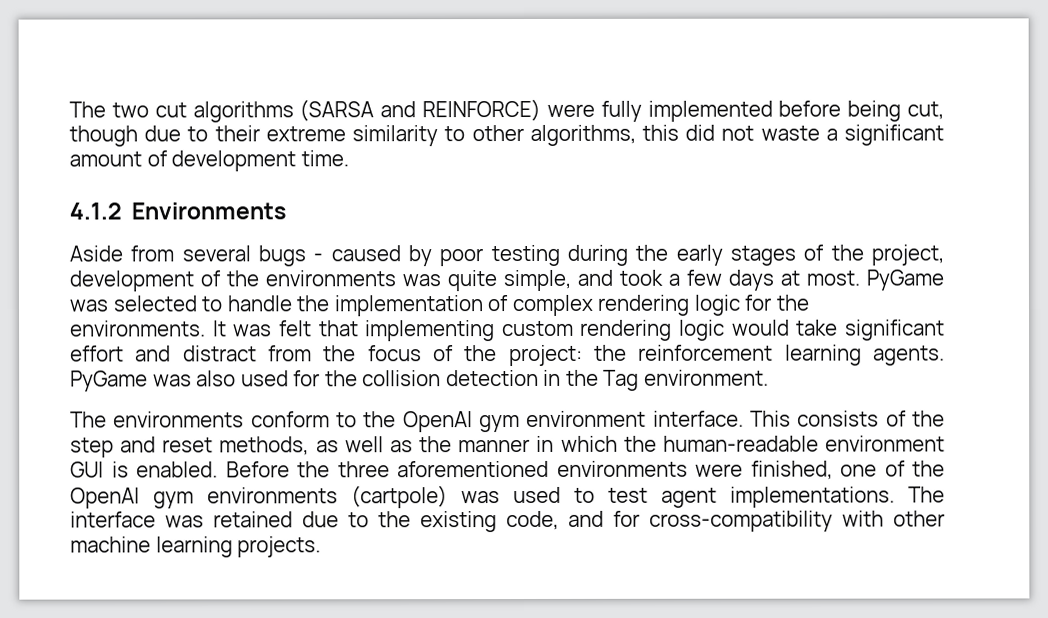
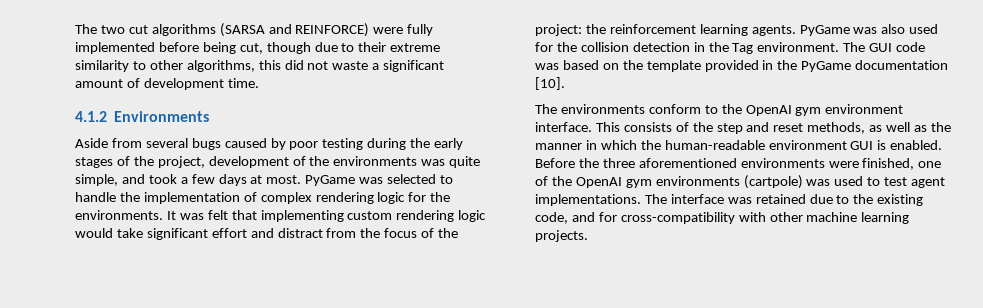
- Aside from several bugs - caused by poor testing during the early stages of the project, development of the environments was quite simple, and took a few days at most.
+ Aside from several bugs caused by poor testing during the early stages of the project, development of the environments was quite simple, and took a few days at most.
+ The GUI code was based on the template provided in the PyGame documentation [10].

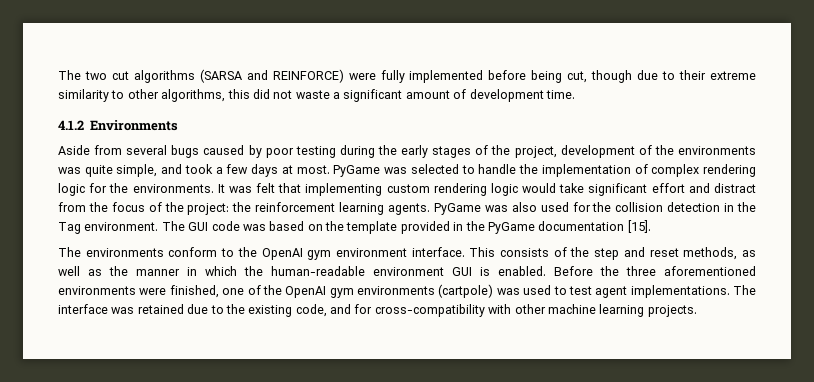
- The GUI code was based on the template provided in the PyGame documentation [10].
+ The GUI code was based on the template provided in the PyGame documentation [15].

